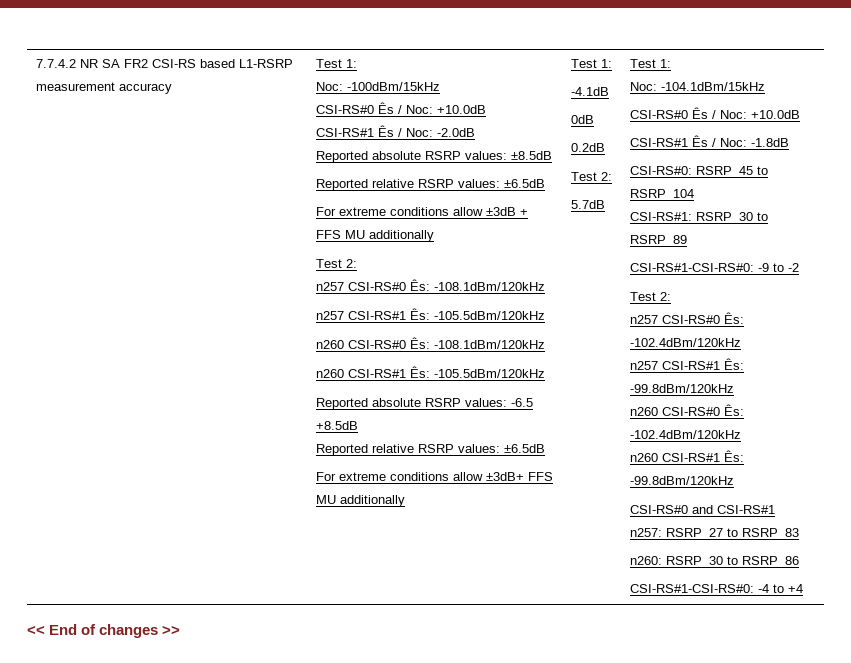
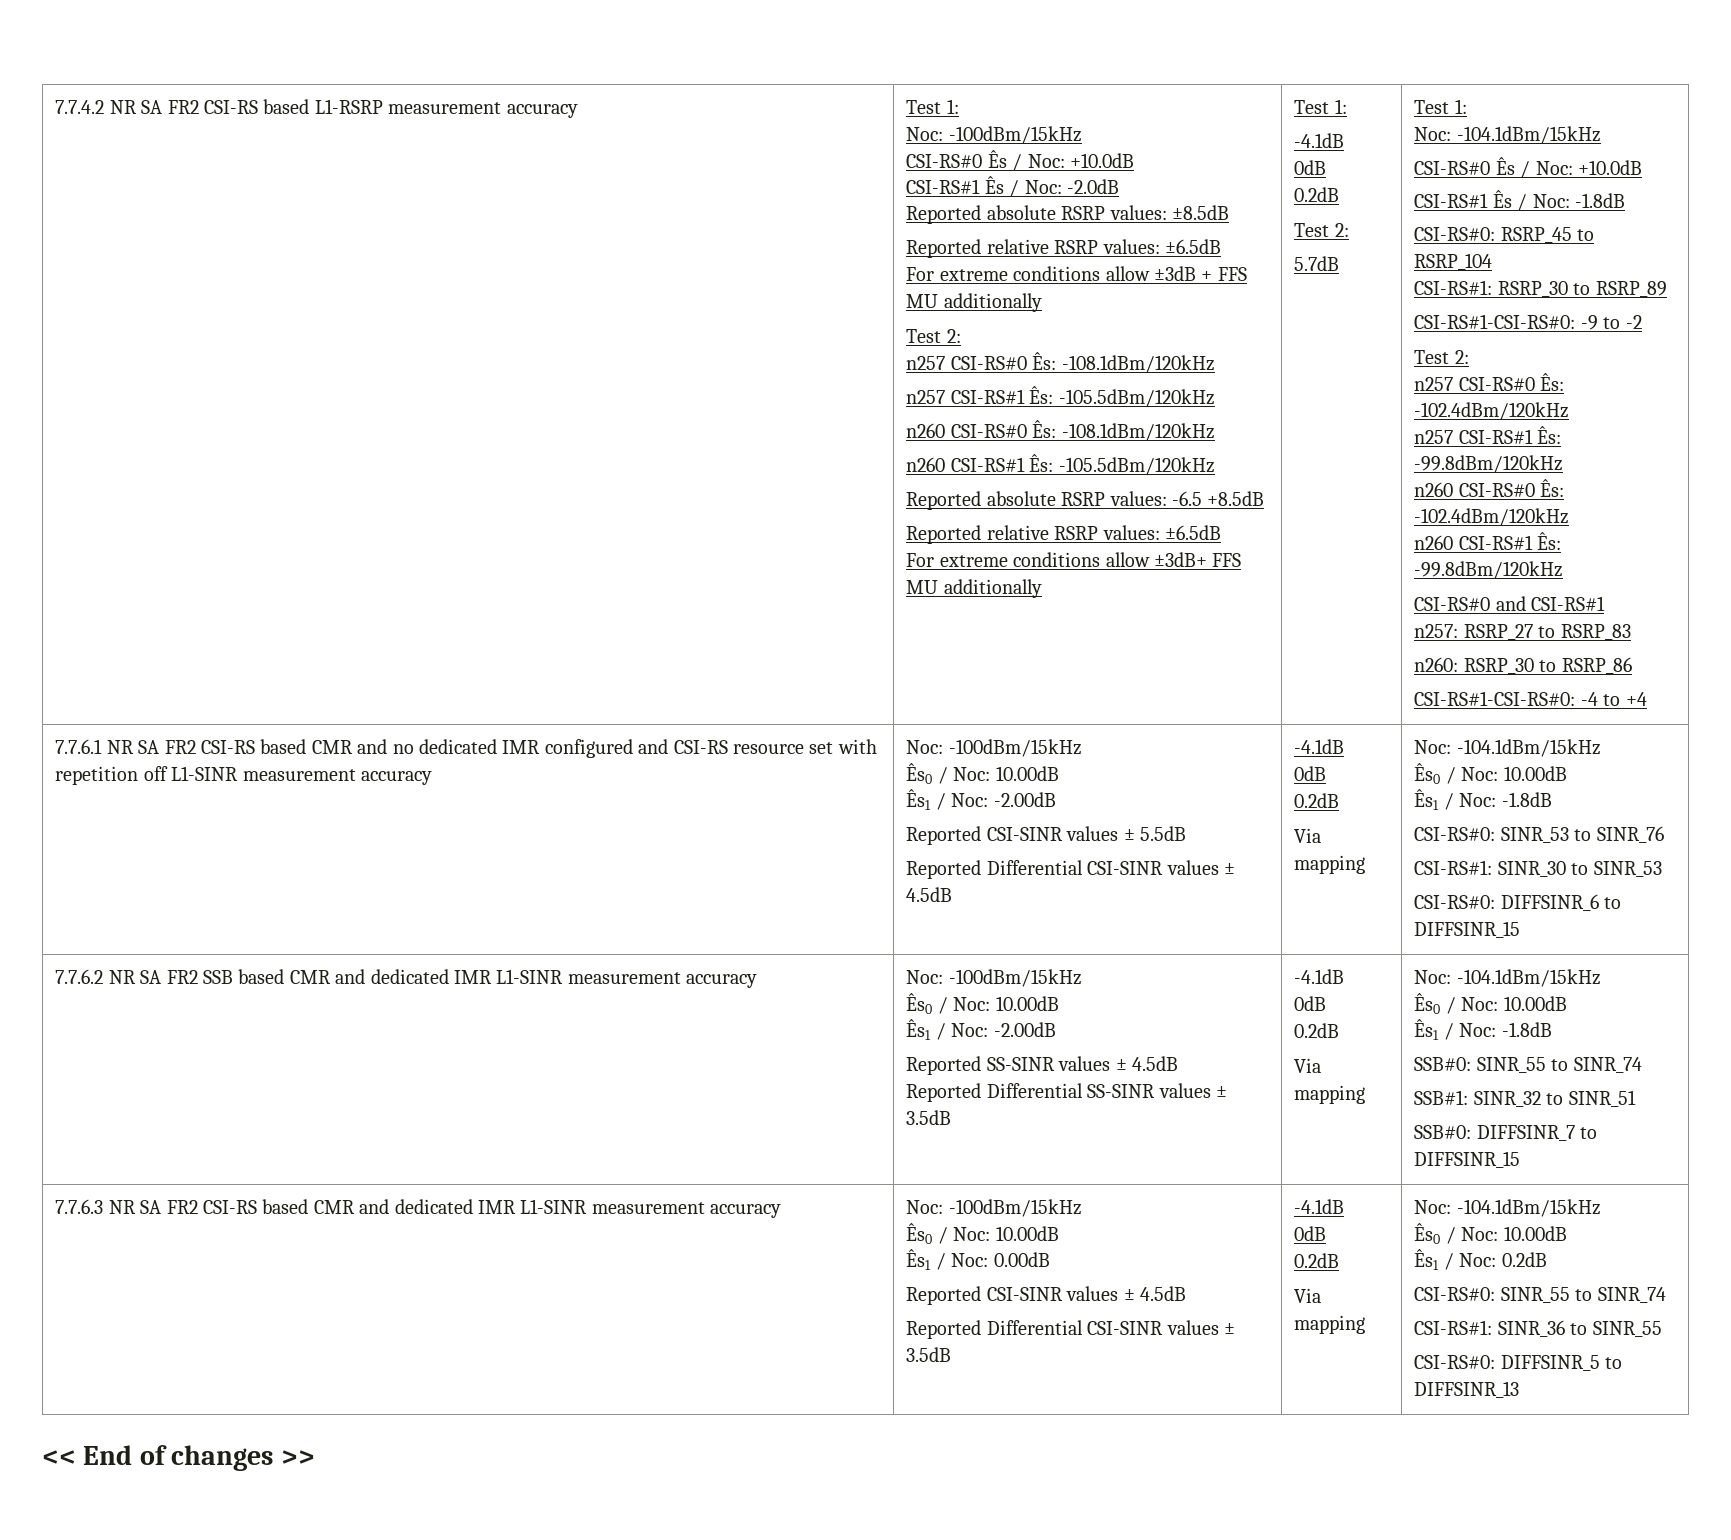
+ 7.7.6.1 NR SA FR2 CSI-RS based CMR and no dedicated IMR configured and CSI-RS resource set with repetition off L1-SINR measurement accuracy | Noc: -100dBm/15kHz
+ Ês0 / Noc: 10.00dB
+ Ês1 / Noc: -2.00dB
+ Reported CSI-SINR values ± 5.5dB
+ Reported Differential CSI-SINR values ± 4.5dB | -4.1dB
+ 0dB
+ 0.2dB
+ Via mapping | Noc: -104.1dBm/15kHz
+ Ês0 / Noc: 10.00dB
+ Ês1 / Noc: -1.8dB
+ CSI-RS#0: SINR_53 to SINR_76
+ CSI-RS#1: SINR_30 to SINR_53
+ CSI-RS#0: DIFFSINR_6 to DIFFSINR_15
+ 7.7.6.2 NR SA FR2 SSB based CMR and dedicated IMR L1-SINR measurement accuracy | Noc: -100dBm/15kHz
+ Ês0 / Noc: 10.00dB
+ Ês1 / Noc: -2.00dB
+ Reported SS-SINR values ± 4.5dB
+ Reported Differential SS-SINR values ± 3.5dB | -4.1dB
+ 0dB
+ 0.2dB
+ Via mapping | Noc: -104.1dBm/15kHz
+ Ês0 / Noc: 10.00dB
+ Ês1 / Noc: -1.8dB
+ SSB#0: SINR_55 to SINR_74
+ SSB#1: SINR_32 to SINR_51
+ SSB#0: DIFFSINR_7 to DIFFSINR_15
+ 7.7.6.3 NR SA FR2 CSI-RS based CMR and dedicated IMR L1-SINR measurement accuracy | Noc: -100dBm/15kHz
+ Ês0 / Noc: 10.00dB
+ Ês1 / Noc: 0.00dB
+ Reported CSI-SINR values ± 4.5dB
+ Reported Differential CSI-SINR values ± 3.5dB | -4.1dB
+ 0dB
+ 0.2dB
+ Via mapping | Noc: -104.1dBm/15kHz
+ Ês0 / Noc: 10.00dB
+ Ês1 / Noc: 0.2dB
+ CSI-RS#0: SINR_55 to SINR_74
+ CSI-RS#1: SINR_36 to SINR_55
+ CSI-RS#0: DIFFSINR_5 to DIFFSINR_13

